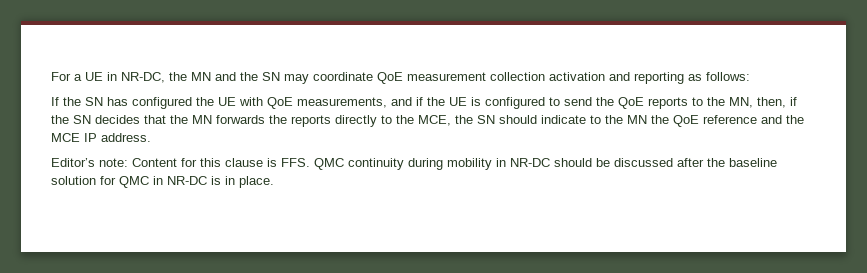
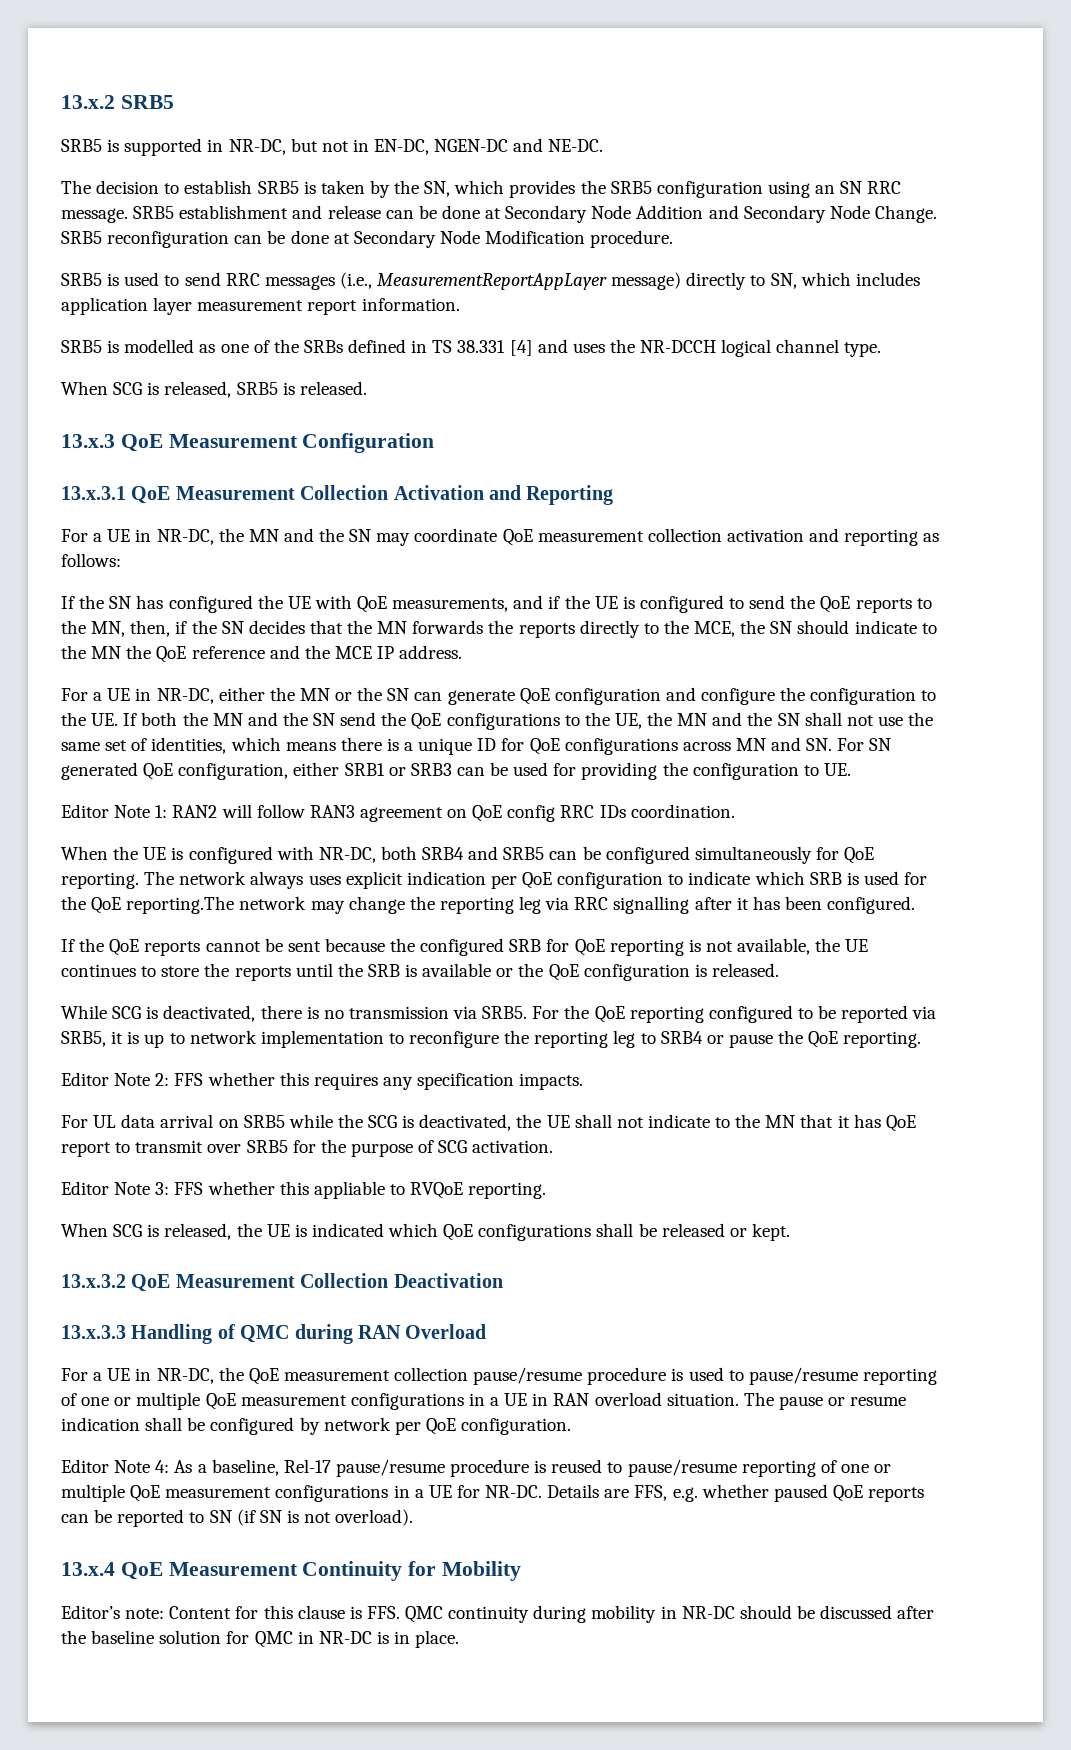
+ 13.x.2 SRB5
+ SRB5 is supported in NR-DC, but not in EN-DC, NGEN-DC and NE-DC.
+ The decision to establish SRB5 is taken by the SN, which provides the SRB5 configuration using an SN RRC message. SRB5 establishment and release can be done at Secondary Node Addition and Secondary Node Change. SRB5 reconfiguration can be done at Secondary Node Modification procedure.
+ SRB5 is used to send RRC messages (i.e., MeasurementReportAppLayer message) directly to SN, which includes application layer measurement report information.
+ SRB5 is modelled as one of the SRBs defined in TS 38.331 [4] and uses the NR-DCCH logical channel type.
+ When SCG is released, SRB5 is released.
+ 13.x.3 QoE Measurement Configuration
+ 13.x.3.1 QoE Measurement Collection Activation and Reporting
+ For a UE in NR-DC, either the MN or the SN can generate QoE configuration and configure the configuration to the UE. If both the MN and the SN send the QoE configurations to the UE, the MN and the SN shall not use the same set of identities, which means there is a unique ID for QoE configurations across MN and SN. For SN generated QoE configuration, either SRB1 or SRB3 can be used for providing the configuration to UE.
+ Editor Note 1: RAN2 will follow RAN3 agreement on QoE config RRC IDs coordination.
+ When the UE is configured with NR-DC, both SRB4 and SRB5 can be configured simultaneously for QoE reporting. The network always uses explicit indication per QoE configuration to indicate which SRB is used for the QoE reporting.The network may change the reporting leg via RRC signalling after it has been configured.
+ If the QoE reports cannot be sent because the configured SRB for QoE reporting is not available, the UE continues to store the reports until the SRB is available or the QoE configuration is released.
+ While SCG is deactivated, there is no transmission via SRB5. For the QoE reporting configured to be reported via SRB5, it is up to network implementation to reconfigure the reporting leg to SRB4 or pause the QoE reporting.
+ Editor Note 2: FFS whether this requires any specification impacts.
+ For UL data arrival on SRB5 while the SCG is deactivated, the UE shall not indicate to the MN that it has QoE report to transmit over SRB5 for the purpose of SCG activation.
+ Editor Note 3: FFS whether this appliable to RVQoE reporting.
+ When SCG is released, the UE is indicated which QoE configurations shall be released or kept.
+ 13.x.3.2 QoE Measurement Collection Deactivation
+ 13.x.3.3 Handling of QMC during RAN Overload
+ For a UE in NR-DC, the QoE measurement collection pause/resume procedure is used to pause/resume reporting of one or multiple QoE measurement configurations in a UE in RAN overload situation. The pause or resume indication shall be configured by network per QoE configuration.
+ Editor Note 4: As a baseline, Rel-17 pause/resume procedure is reused to pause/resume reporting of one or multiple QoE measurement configurations in a UE for NR-DC. Details are FFS, e.g. whether paused QoE reports can be reported to SN (if SN is not overload).
+ 13.x.4 QoE Measurement Continuity for Mobility

